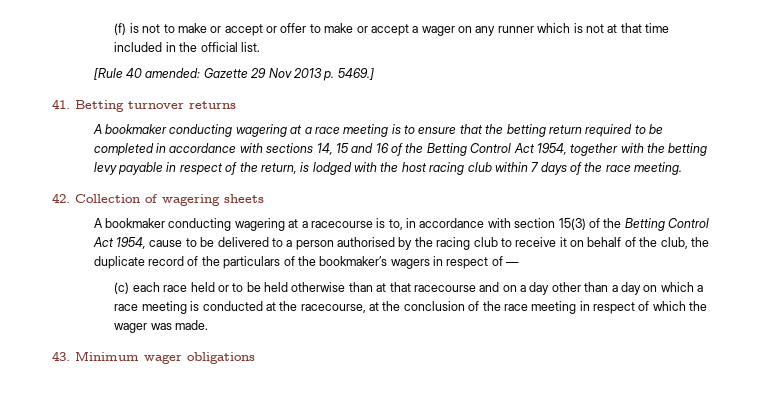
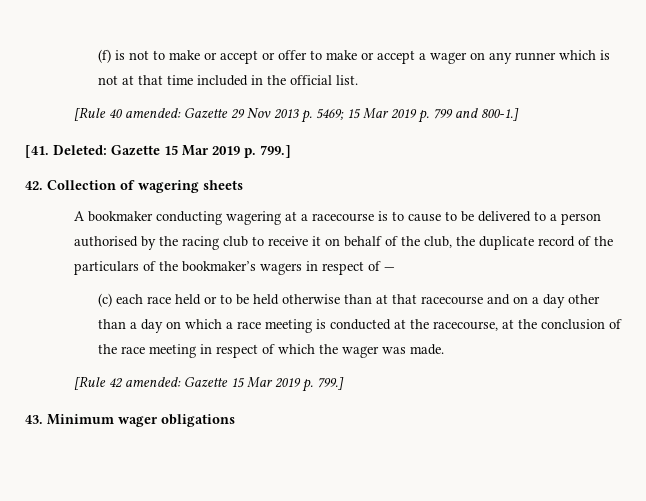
- [Rule 40 amended: Gazette 29 Nov 2013 p. 5469.]
- 41. Betting turnover returns
- A bookmaker conducting wagering at a race meeting is to ensure that the betting return required to be completed in accordance with sections 14, 15 and 16 of the Betting Control Act 1954, together with the betting levy payable in respect of the return, is lodged with the host racing club within 7 days of the race meeting.
+ [Rule 40 amended: Gazette 29 Nov 2013 p. 5469; 15 Mar 2019 p. 799 and 800-1.]
+ [41. Deleted: Gazette 15 Mar 2019 p. 799.]
- A bookmaker conducting wagering at a racecourse is to, in accordance with section 15(3) of the Betting Control Act 1954, cause to be delivered to a person authorised by the racing club to receive it on behalf of the club, the duplicate record of the particulars of the bookmaker’s wagers in respect of —
+ A bookmaker conducting wagering at a racecourse is to cause to be delivered to a person authorised by the racing club to receive it on behalf of the club, the duplicate record of the particulars of the bookmaker’s wagers in respect of —
+ [Rule 42 amended: Gazette 15 Mar 2019 p. 799.]

